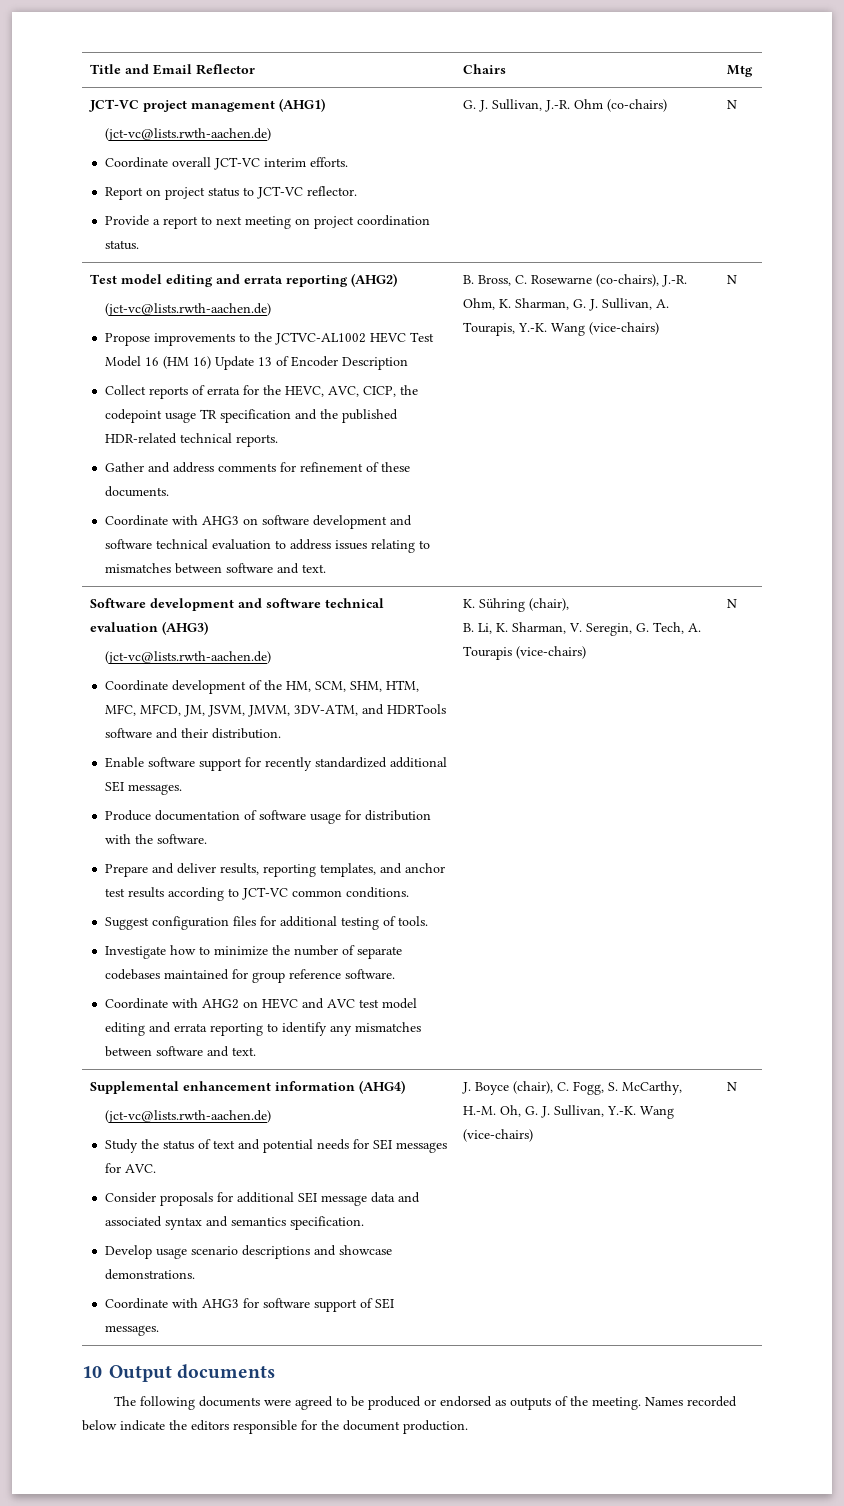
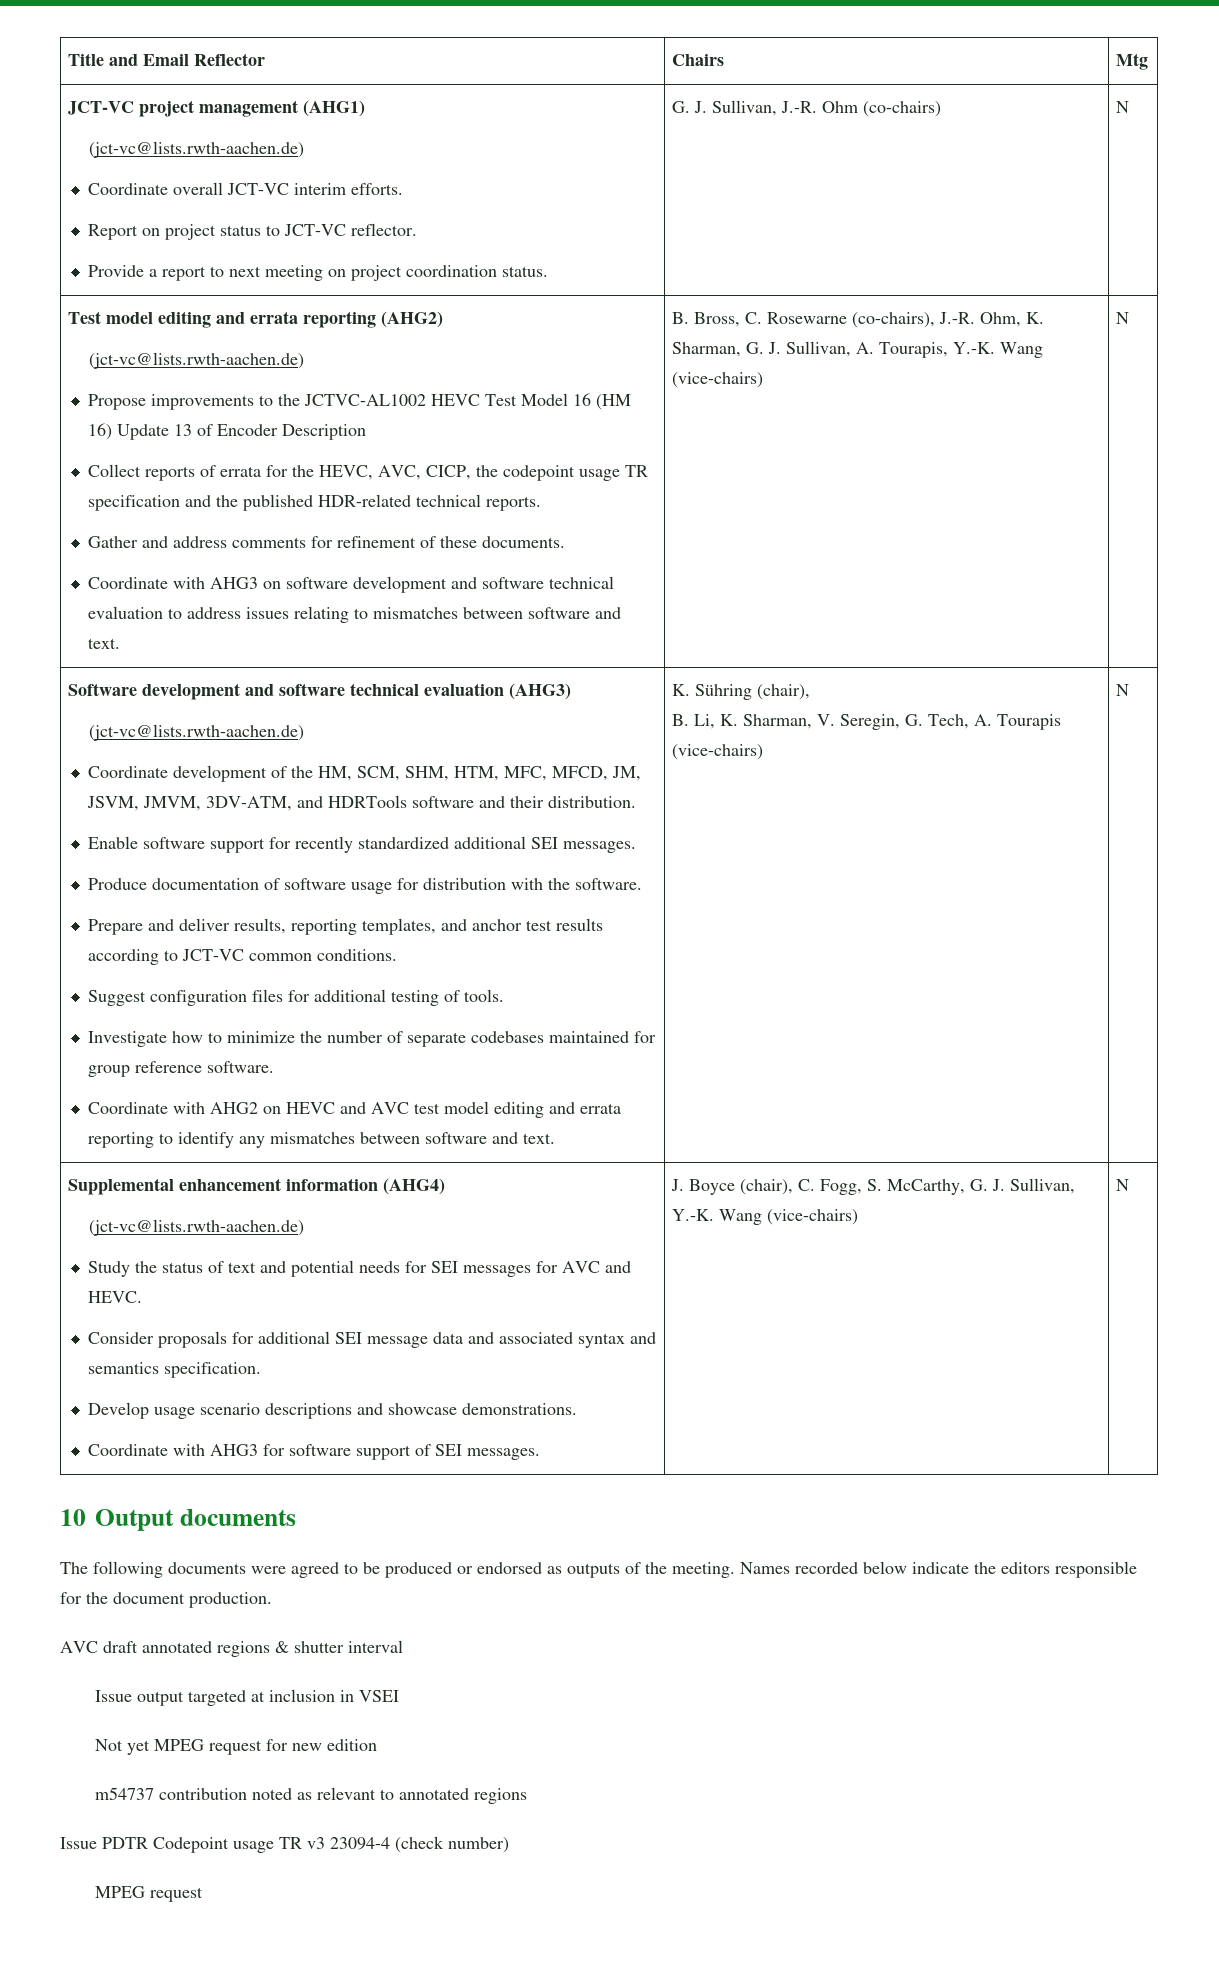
- Study the status of text and potential needs for SEI messages for AVC.
+ Study the status of text and potential needs for SEI messages for AVC and HEVC.
- J. Boyce (chair), C. Fogg, S. McCarthy, H.-M. Oh, G. J. Sullivan, Y.-K. Wang (vice-chairs)
+ J. Boyce (chair), C. Fogg, S. McCarthy, G. J. Sullivan, Y.-K. Wang (vice-chairs)
+ AVC draft annotated regions & shutter interval
+ Issue output targeted at inclusion in VSEI
+ Not yet MPEG request for new edition
+ m54737 contribution noted as relevant to annotated regions
+ Issue PDTR Codepoint usage TR v3 23094-4 (check number)
+ MPEG request

